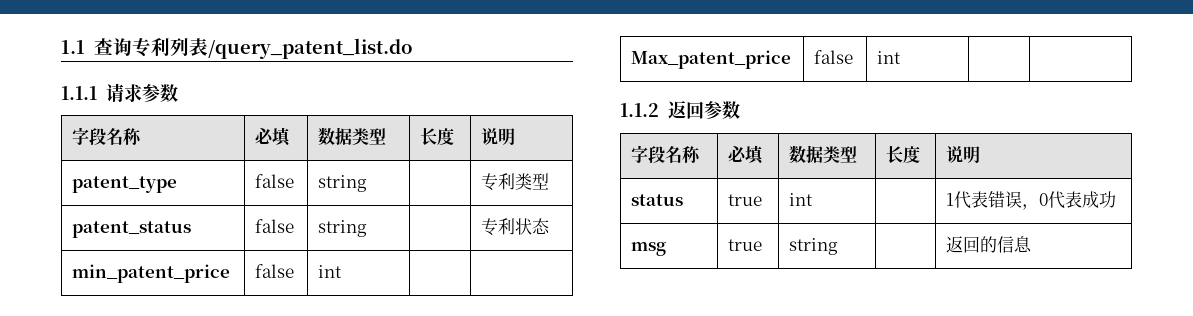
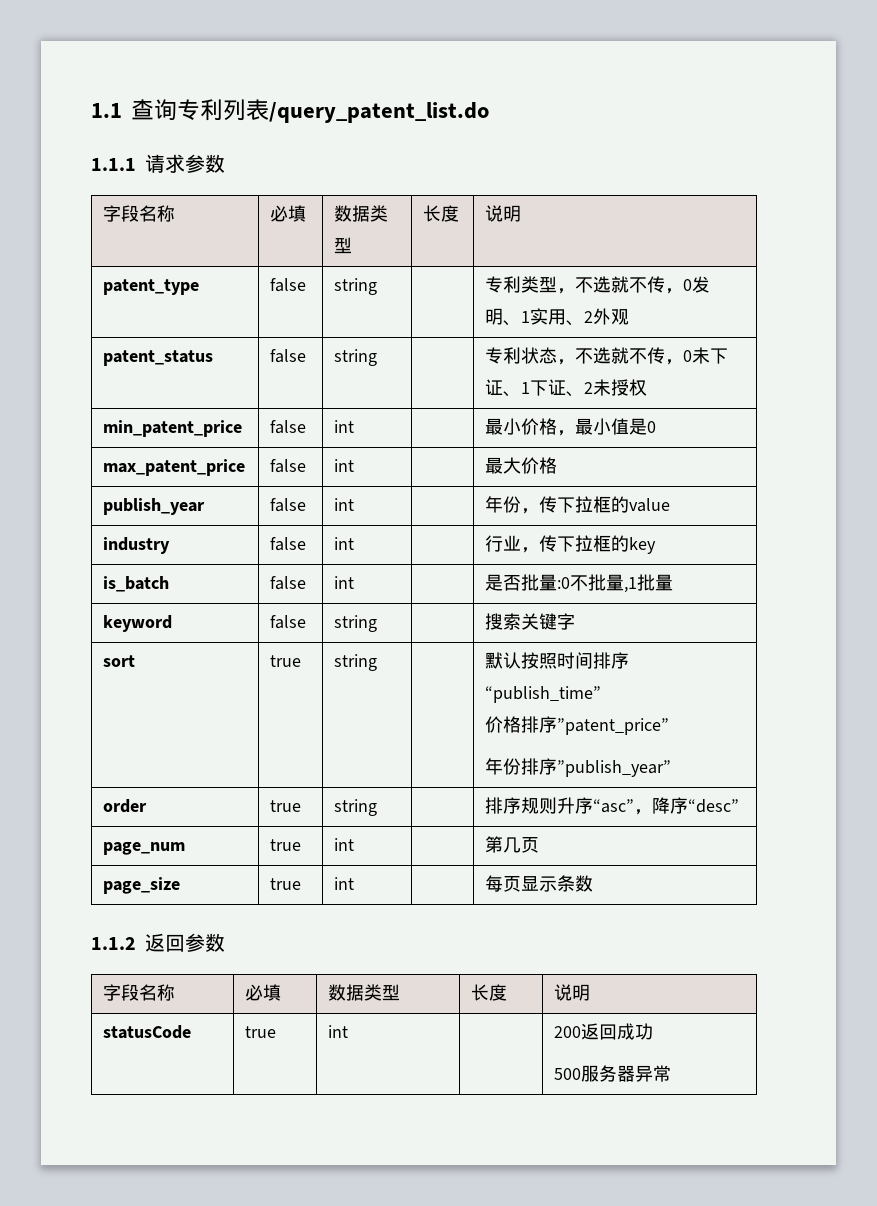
- patent_type | false | string | | 专利类型
+ patent_type | false | string | | 专利类型，不选就不传，0发明、1实用、2外观
- patent_status | false | string | | 专利状态
- min_patent_price | false | int | |
- Max_patent_price | false | int | |
+ patent_status | false | string | | 专利状态，不选就不传，0未下证、1下证、2未授权
+ min_patent_price | false | int | | 最小价格，最小值是0
+ max_patent_price | false | int | | 最大价格
+ publish_year | false | int | | 年份，传下拉框的value
+ industry | false | int | | 行业，传下拉框的key
+ is_batch | false | int | | 是否批量:0不批量,1批量
+ keyword | false | string | | 搜索关键字
+ sort | true | string | | 默认按照时间排序“publish_time”
+ 价格排序”patent_price”
+ 年份排序”publish_year”
+ order | true | string | | 排序规则升序“asc”，降序“desc”
+ page_num | true | int | | 第几页
+ page_size | true | int | | 每页显示条数
- status | true | int | | 1代表错误，0代表成功
- msg | true | string | | 返回的信息
+ statusCode | true | int | | 200返回成功
+ 500服务器异常

